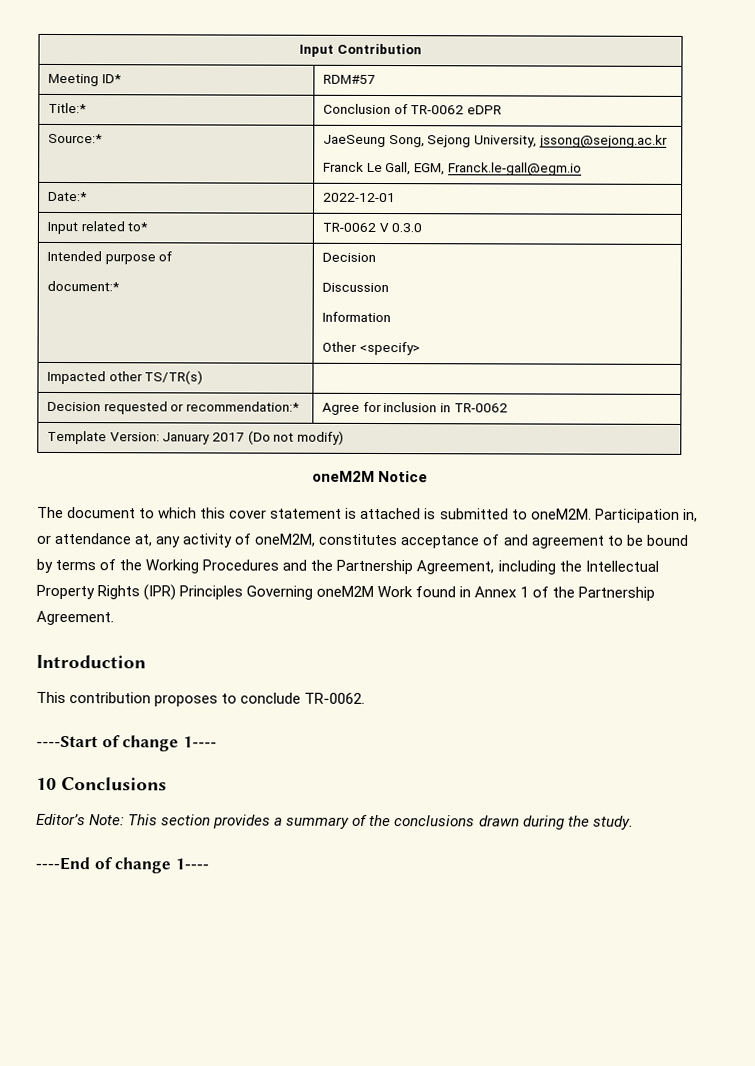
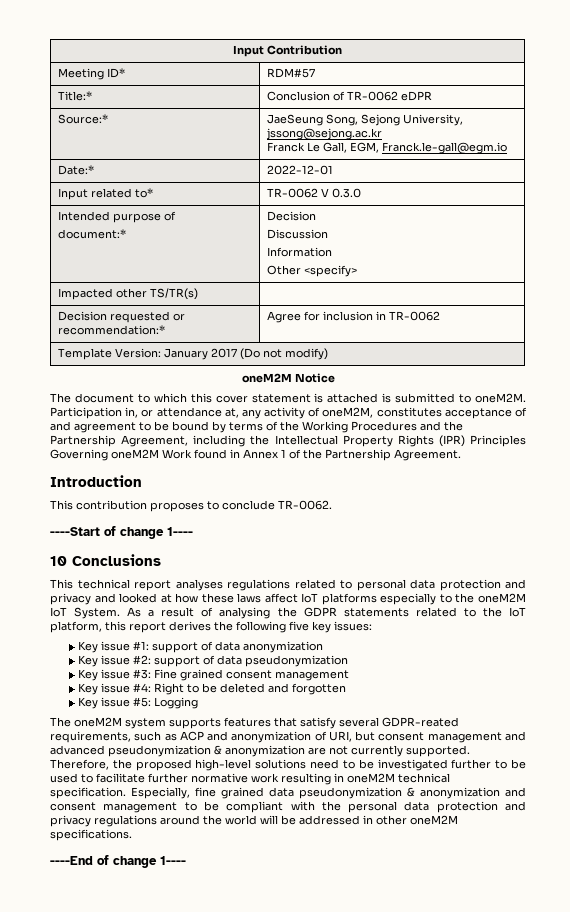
- Editor’s Note: This section provides a summary of the conclusions drawn during the study.
+ This technical report analyses regulations related to personal data protection and privacy and looked at how these laws affect IoT platforms especially to the oneM2M IoT System. As a result of analysing the GDPR statements related to the IoT platform, this report derives the following five key issues:
+ Key issue #1: support of data anonymization
+ Key issue #2: support of data pseudonymization
+ Key issue #3: Fine grained consent management
+ Key issue #4: Right to be deleted and forgotten
+ Key issue #5: Logging
+ The oneM2M system supports features that satisfy several GDPR-reated requirements, such as ACP and anonymization of URI, but consent management and advanced pseudonymization & anonymization are not currently supported. Therefore, the proposed high-level solutions need to be investigated further to be used to facilitate further normative work resulting in oneM2M technical specification. Especially, fine grained data pseudonymization & anonymization and consent management to be compliant with the personal data protection and privacy regulations around the world will be addressed in other oneM2M specifications.

